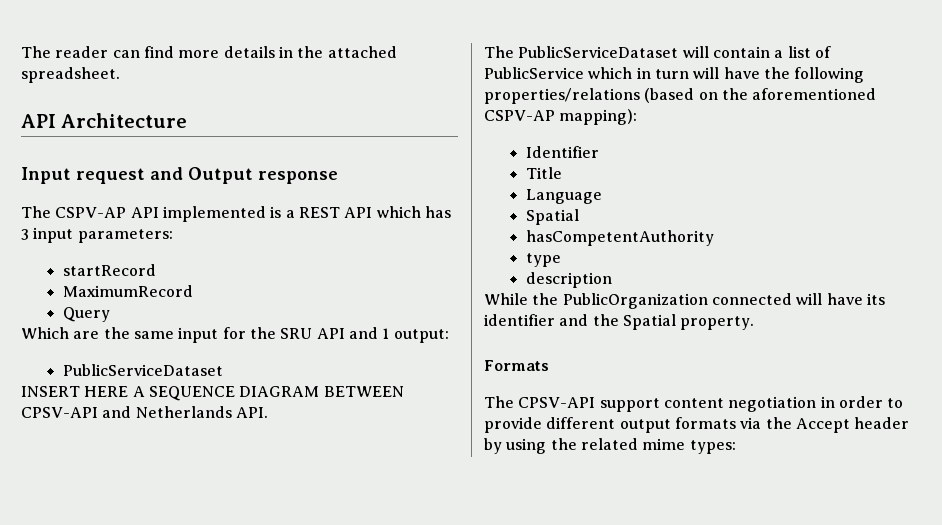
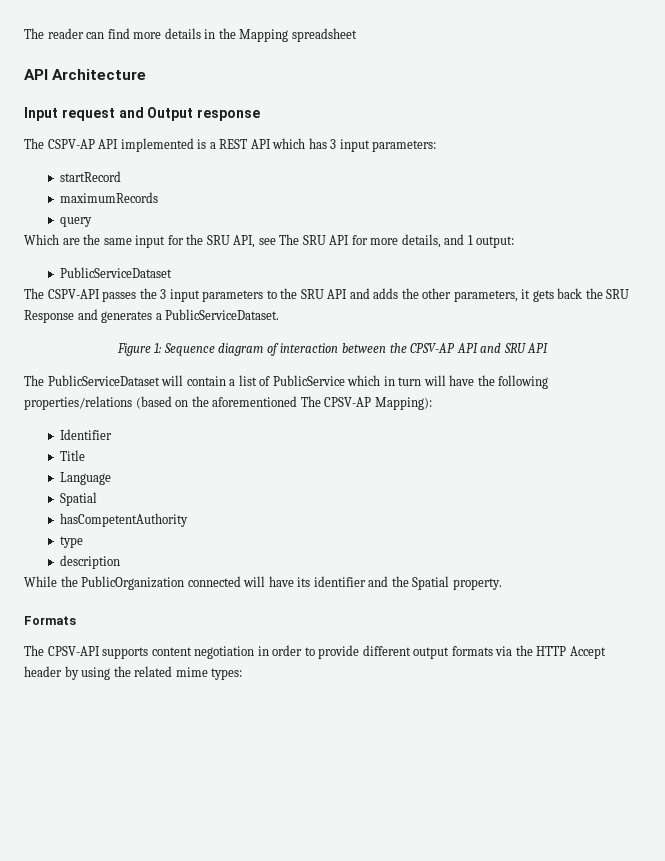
- The reader can find more details in the attached spreadsheet.
+ The reader can find more details in the Mapping spreadsheet
- MaximumRecord
- Query
+ maximumRecords
+ query
- Which are the same input for the SRU API and 1 output:
+ Which are the same input for the SRU API, see The SRU API for more details, and 1 output:
  PublicServiceDataset
- INSERT HERE A SEQUENCE DIAGRAM BETWEEN CPSV-API and Netherlands API.
+ The CSPV-API passes the 3 input parameters to the SRU API and adds the other parameters, it gets back the SRU Response and generates a PublicServiceDataset.
+ Figure 1: Sequence diagram of interaction between the CPSV-AP API and SRU API
- The PublicServiceDataset will contain a list of PublicService which in turn will have the following properties/relations (based on the aforementioned CSPV-AP mapping):
+ The PublicServiceDataset will contain a list of PublicService which in turn will have the following properties/relations (based on the aforementioned The CPSV-AP Mapping):
- The CPSV-API support content negotiation in order to provide different output formats via the Accept header by using the related mime types:
+ The CPSV-API supports content negotiation in order to provide different output formats via the HTTP Accept header by using the related mime types:

